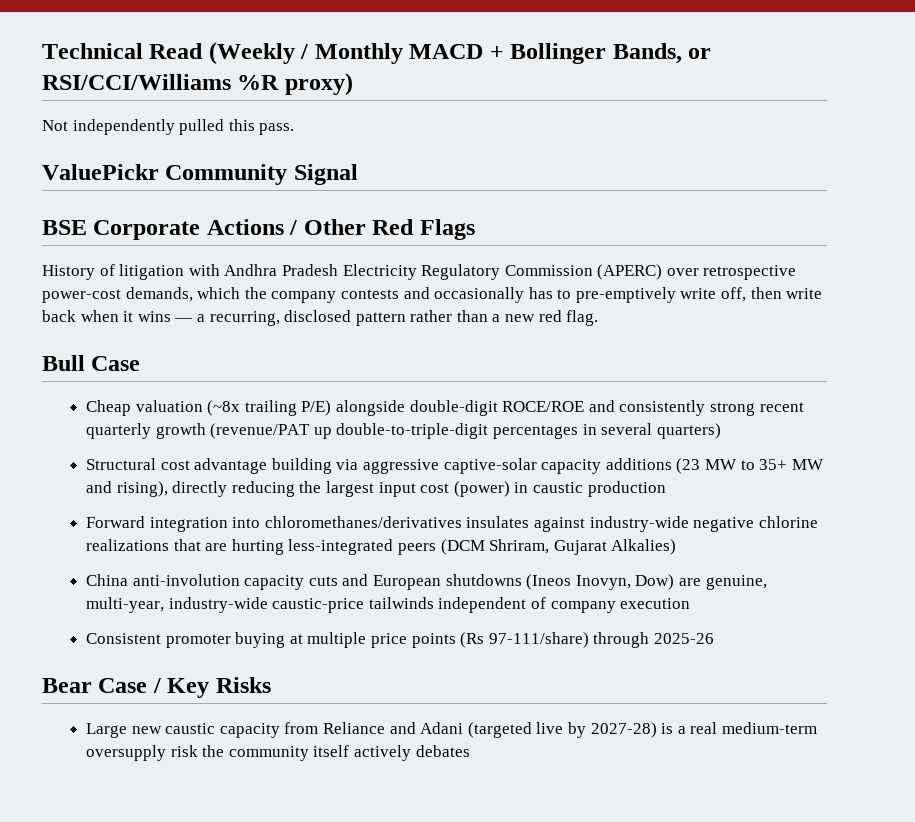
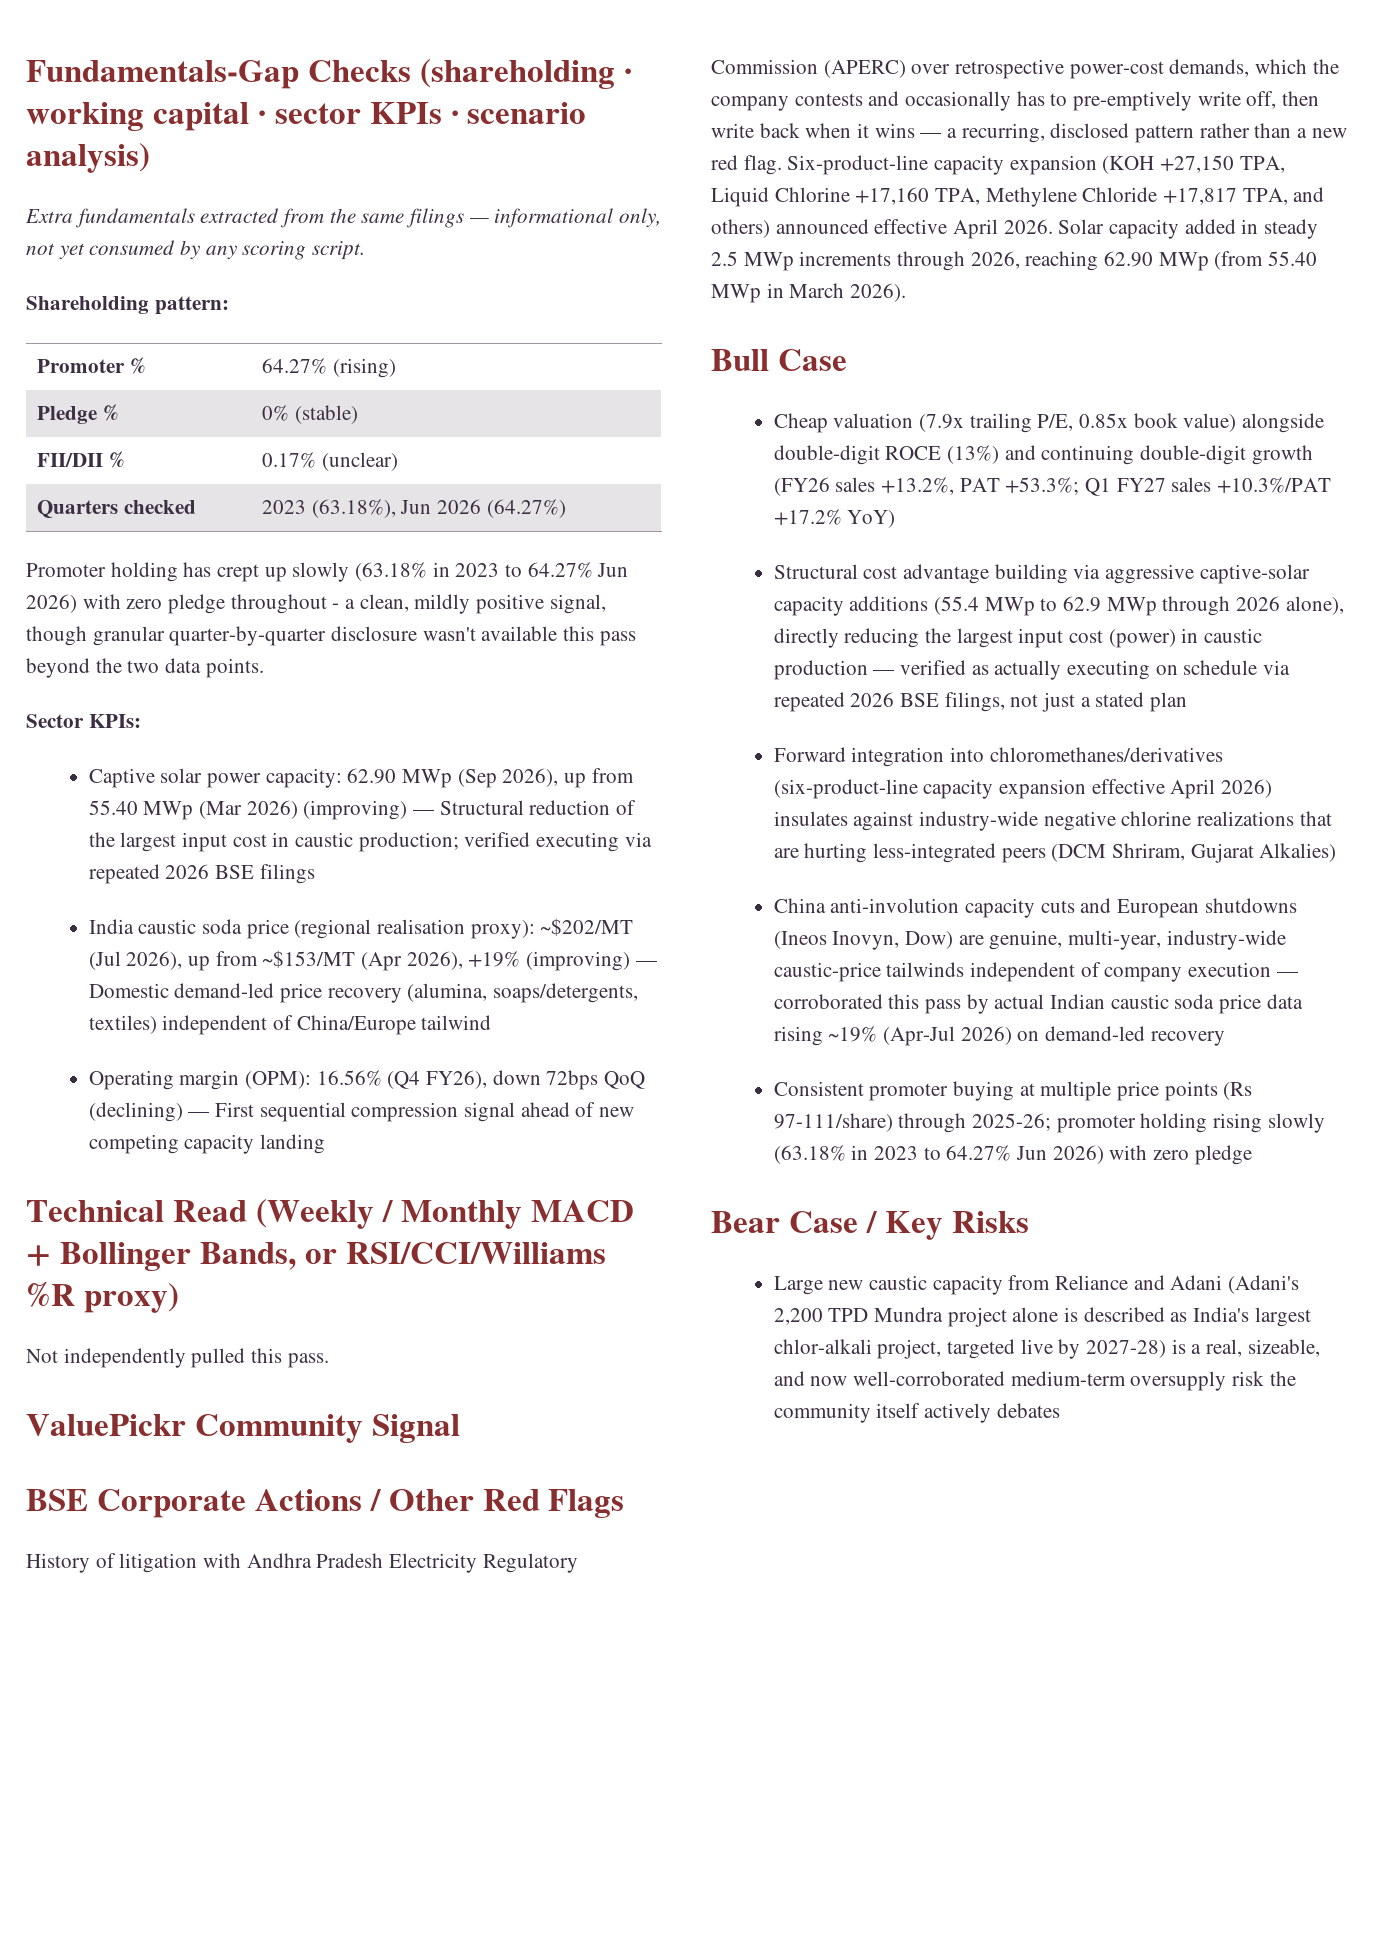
+ Fundamentals-Gap Checks (shareholding · working capital · sector KPIs · scenario analysis)
+ Extra fundamentals extracted from the same filings — informational only, not yet consumed by any scoring script.
+ Shareholding pattern:
+ Promoter % | 64.27% (rising)
+ Pledge % | 0% (stable)
+ FII/DII % | 0.17% (unclear)
+ Quarters checked | 2023 (63.18%), Jun 2026 (64.27%)
+ Promoter holding has crept up slowly (63.18% in 2023 to 64.27% Jun 2026) with zero pledge throughout - a clean, mildly positive signal, though granular quarter-by-quarter disclosure wasn't available this pass beyond the two data points.
+ Sector KPIs:
+ Captive solar power capacity: 62.90 MWp (Sep 2026), up from 55.40 MWp (Mar 2026) (improving) — Structural reduction of the largest input cost in caustic production; verified executing via repeated 2026 BSE filings
+ India caustic soda price (regional realisation proxy): ~$202/MT (Jul 2026), up from ~$153/MT (Apr 2026), +19% (improving) — Domestic demand-led price recovery (alumina, soaps/detergents, textiles) independent of China/Europe tailwind
+ Operating margin (OPM): 16.56% (Q4 FY26), down 72bps QoQ (declining) — First sequential compression signal ahead of new competing capacity landing
- History of litigation with Andhra Pradesh Electricity Regulatory Commission (APERC) over retrospective power-cost demands, which the company contests and occasionally has to pre-emptively write off, then write back when it wins — a recurring, disclosed pattern rather than a new red flag.
+ History of litigation with Andhra Pradesh Electricity Regulatory Commission (APERC) over retrospective power-cost demands, which the company contests and occasionally has to pre-emptively write off, then write back when it wins — a recurring, disclosed pattern rather than a new red flag. Six-product-line capacity expansion (KOH +27,150 TPA, Liquid Chlorine +17,160 TPA, Methylene Chloride +17,817 TPA, and others) announced effective April 2026. Solar capacity added in steady 2.5 MWp increments through 2026, reaching 62.90 MWp (from 55.40 MWp in March 2026).
  Bull Case
- Cheap valuation (~8x trailing P/E) alongside double-digit ROCE/ROE and consistently strong recent quarterly growth (revenue/PAT up double-to-triple-digit percentages in several quarters)
+ Cheap valuation (7.9x trailing P/E, 0.85x book value) alongside double-digit ROCE (13%) and continuing double-digit growth (FY26 sales +13.2%, PAT +53.3%; Q1 FY27 sales +10.3%/PAT +17.2% YoY)
- Structural cost advantage building via aggressive captive-solar capacity additions (23 MW to 35+ MW and rising), directly reducing the largest input cost (power) in caustic production
- Forward integration into chloromethanes/derivatives insulates against industry-wide negative chlorine realizations that are hurting less-integrated peers (DCM Shriram, Gujarat Alkalies)
+ Structural cost advantage building via aggressive captive-solar capacity additions (55.4 MWp to 62.9 MWp through 2026 alone), directly reducing the largest input cost (power) in caustic production — verified as actually executing on schedule via repeated 2026 BSE filings, not just a stated plan
+ Forward integration into chloromethanes/derivatives (six-product-line capacity expansion effective April 2026) insulates against industry-wide negative chlorine realizations that are hurting less-integrated peers (DCM Shriram, Gujarat Alkalies)
- China anti-involution capacity cuts and European shutdowns (Ineos Inovyn, Dow) are genuine, multi-year, industry-wide caustic-price tailwinds independent of company execution
+ China anti-involution capacity cuts and European shutdowns (Ineos Inovyn, Dow) are genuine, multi-year, industry-wide caustic-price tailwinds independent of company execution — corroborated this pass by actual Indian caustic soda price data rising ~19% (Apr-Jul 2026) on demand-led recovery
- Consistent promoter buying at multiple price points (Rs 97-111/share) through 2025-26
+ Consistent promoter buying at multiple price points (Rs 97-111/share) through 2025-26; promoter holding rising slowly (63.18% in 2023 to 64.27% Jun 2026) with zero pledge
- Large new caustic capacity from Reliance and Adani (targeted live by 2027-28) is a real medium-term oversupply risk the community itself actively debates
+ Large new caustic capacity from Reliance and Adani (Adani's 2,200 TPD Mundra project alone is described as India's largest chlor-alkali project, targeted live by 2027-28) is a real, sizeable, and now well-corroborated medium-term oversupply risk the community itself actively debates

